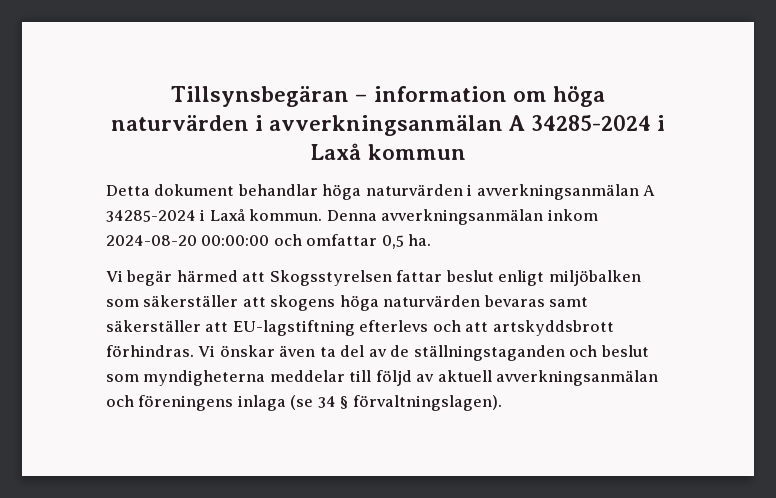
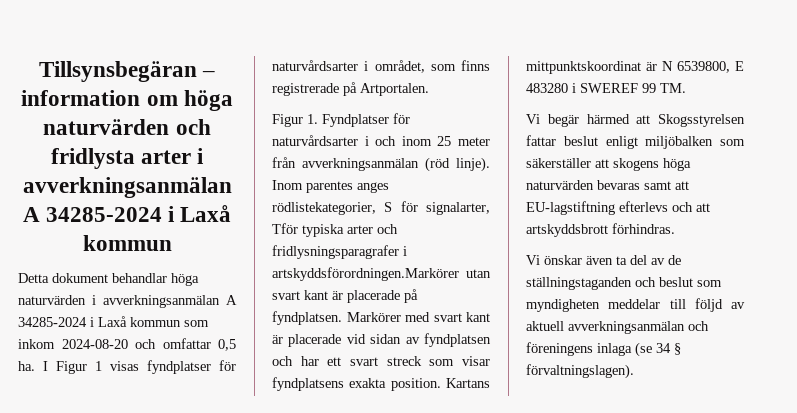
- Tillsynsbegäran – information om höga naturvärden i avverkningsanmälan A 34285-2024 i Laxå kommun
+ Tillsynsbegäran – information om höga naturvärden och fridlysta arter i avverkningsanmälan A 34285-2024 i Laxå kommun
- Detta dokument behandlar höga naturvärden i avverkningsanmälan A 34285-2024 i Laxå kommun. Denna avverkningsanmälan inkom 2024-08-20 00:00:00 och omfattar 0,5 ha.
+ Detta dokument behandlar höga naturvärden i avverkningsanmälan A 34285-2024 i Laxå kommun som inkom 2024-08-20 och omfattar 0,5 ha. I Figur 1 visas fyndplatser för naturvårdsarter i området, som finns registrerade på Artportalen.
+ Figur 1. Fyndplatser för naturvårdsarter i och inom 25 meter från avverkningsanmälan (röd linje). Inom parentes anges rödlistekategorier, S för signalarter, Tför typiska arter och fridlysningsparagrafer i artskyddsförordningen.Markörer utan svart kant är placerade på fyndplatsen. Markörer med svart kant är placerade vid sidan av fyndplatsen och har ett svart streck som visar fyndplatsens exakta position. Kartans mittpunktskoordinat är N 6539800, E 483280 i SWEREF 99 TM.
- Vi begär härmed att Skogsstyrelsen fattar beslut enligt miljöbalken som säkerställer att skogens höga naturvärden bevaras samt säkerställer att EU-lagstiftning efterlevs och att artskyddsbrott förhindras. Vi önskar även ta del av de ställningstaganden och beslut som myndigheterna meddelar till följd av aktuell avverkningsanmälan och föreningens inlaga (se 34 § förvaltningslagen).
+ Vi begär härmed att Skogsstyrelsen fattar beslut enligt miljöbalken som säkerställer att skogens höga naturvärden bevaras samt att EU-lagstiftning efterlevs och att artskyddsbrott förhindras.
+ Vi önskar även ta del av de ställningstaganden och beslut som myndigheten meddelar till följd av aktuell avverkningsanmälan och föreningens inlaga (se 34 § förvaltningslagen).

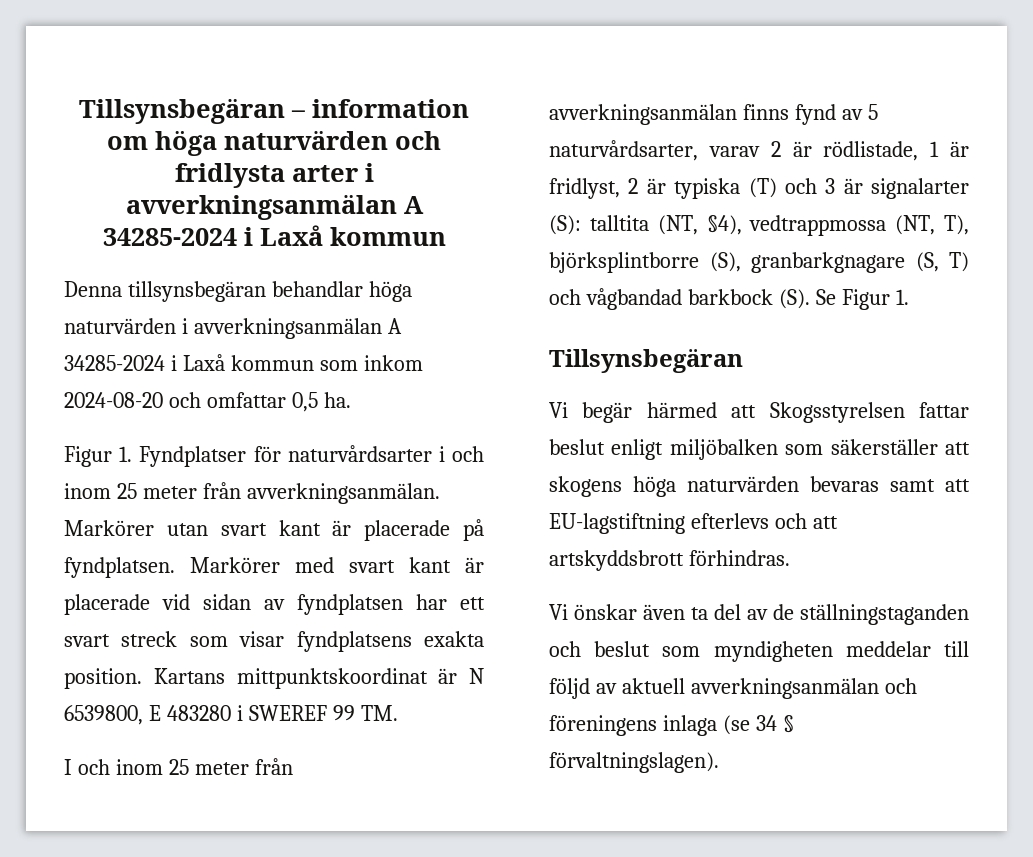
- Detta dokument behandlar höga naturvärden i avverkningsanmälan A 34285-2024 i Laxå kommun som inkom 2024-08-20 och omfattar 0,5 ha. I Figur 1 visas fyndplatser för naturvårdsarter i området, som finns registrerade på Artportalen.
+ Denna tillsynsbegäran behandlar höga naturvärden i avverkningsanmälan A 34285-2024 i Laxå kommun som inkom 2024-08-20 och omfattar 0,5 ha.
- Figur 1. Fyndplatser för naturvårdsarter i och inom 25 meter från avverkningsanmälan (röd linje). Inom parentes anges rödlistekategorier, S för signalarter, Tför typiska arter och fridlysningsparagrafer i artskyddsförordningen.Markörer utan svart kant är placerade på fyndplatsen.
+ Figur 1. Fyndplatser för naturvårdsarter i och inom 25 meter från avverkningsanmälan. Markörer utan svart kant är placerade på fyndplatsen.
- Markörer med svart kant är placerade vid sidan av fyndplatsen och har ett svart streck som visar fyndplatsens exakta position.
+ Markörer med svart kant är placerade vid sidan av fyndplatsen har ett svart streck som visar fyndplatsens exakta position.
+ I och inom 25 meter från avverkningsanmälan finns fynd av 5 naturvårdsarter, varav 2 är rödlistade, 1 är fridlyst, 2 är typiska (T) och 3 är signalarter (S): talltita (NT, §4), vedtrappmossa (NT, T), björksplintborre (S), granbarkgnagare (S, T) och vågbandad barkbock (S). Se Figur 1.
+ Tillsynsbegäran

